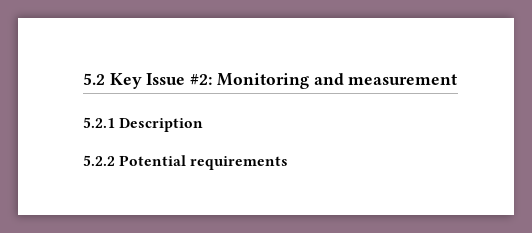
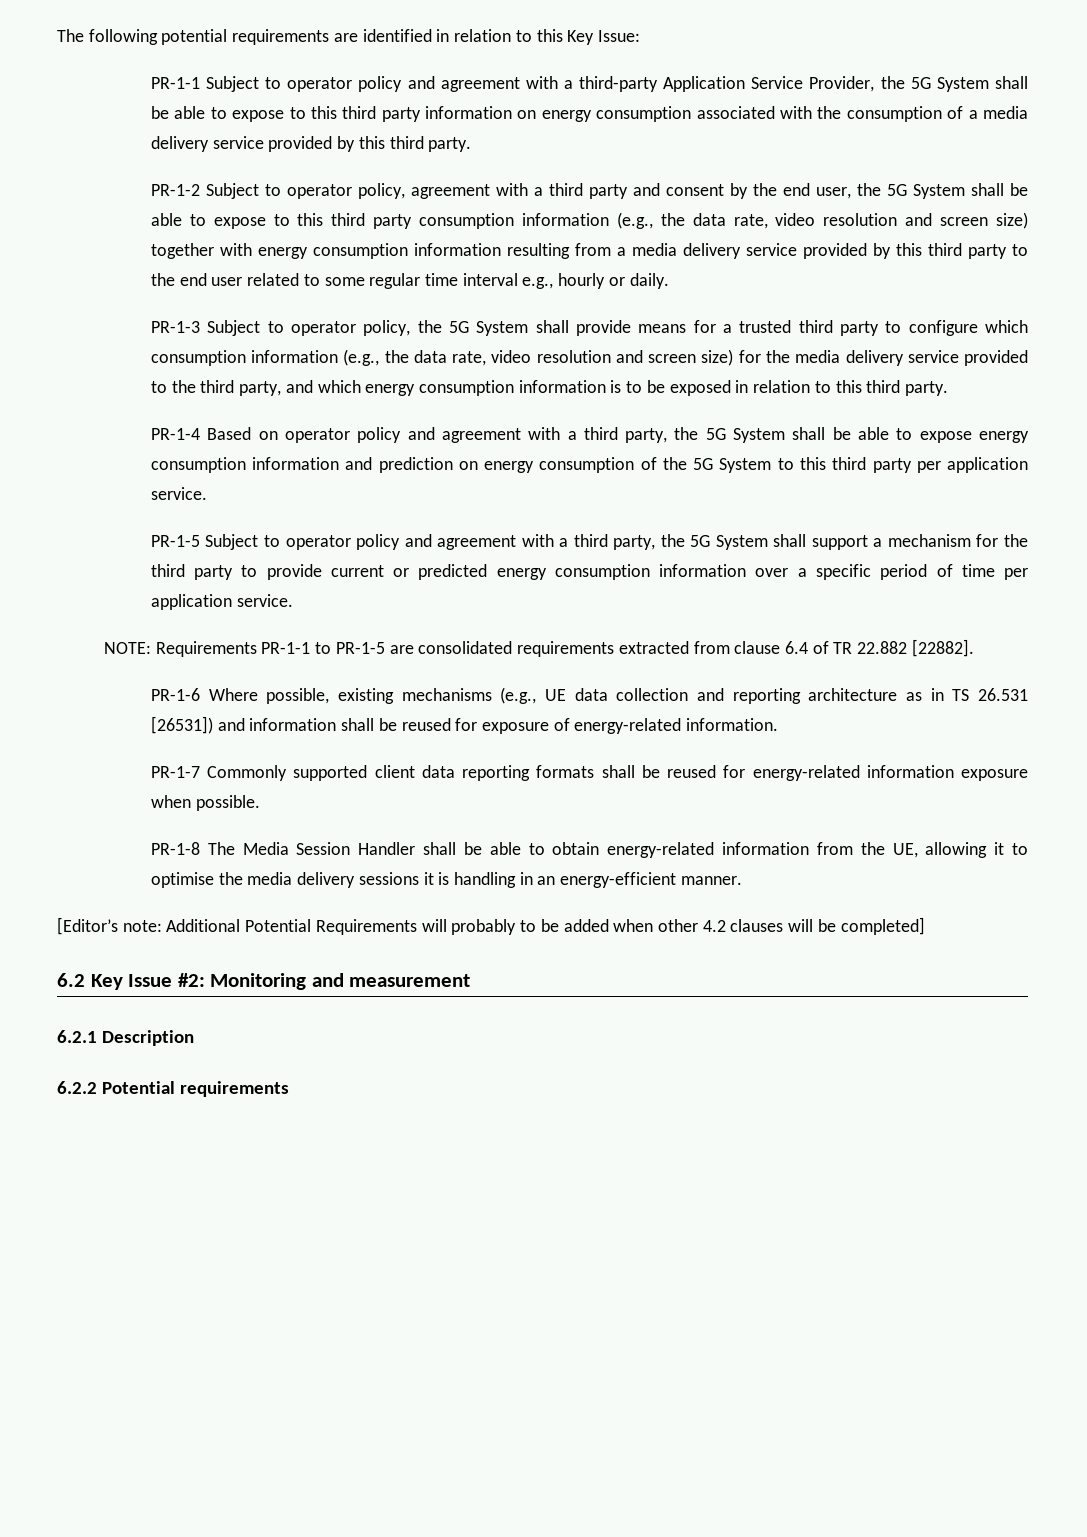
- 5.2 Key Issue #2: Monitoring and measurement
+ The following potential requirements are identified in relation to this Key Issue:
+ PR-1-1 Subject to operator policy and agreement with a third-party Application Service Provider, the 5G System shall be able to expose to this third party information on energy consumption associated with the consumption of a media delivery service provided by this third party.
+ PR-1-2 Subject to operator policy, agreement with a third party and consent by the end user, the 5G System shall be able to expose to this third party consumption information (e.g., the data rate, video resolution and screen size) together with energy consumption information resulting from a media delivery service provided by this third party to the end user related to some regular time interval e.g., hourly or daily.
+ PR-1-3 Subject to operator policy, the 5G System shall provide means for a trusted third party to configure which consumption information (e.g., the data rate, video resolution and screen size) for the media delivery service provided to the third party, and which energy consumption information is to be exposed in relation to this third party.
+ PR-1-4 Based on operator policy and agreement with a third party, the 5G System shall be able to expose energy consumption information and prediction on energy consumption of the 5G System to this third party per application service.
+ PR-1-5 Subject to operator policy and agreement with a third party, the 5G System shall support a mechanism for the third party to provide current or predicted energy consumption information over a specific period of time per application service.
+ NOTE: Requirements PR-1-1 to PR-1-5 are consolidated requirements extracted from clause 6.4 of TR 22.882 [22882].
+ PR-1-6 Where possible, existing mechanisms (e.g., UE data collection and reporting architecture as in TS 26.531 [26531]) and information shall be reused for exposure of energy-related information.
+ PR-1-7 Commonly supported client data reporting formats shall be reused for energy-related information exposure when possible.
+ PR-1-8 The Media Session Handler shall be able to obtain energy-related information from the UE, allowing it to optimise the media delivery sessions it is handling in an energy-efficient manner.
+ [Editor’s note: Additional Potential Requirements will probably to be added when other 4.2 clauses will be completed]
+ 6.2 Key Issue #2: Monitoring and measurement
- 5.2.1 Description
+ 6.2.1 Description
- 5.2.2 Potential requirements
+ 6.2.2 Potential requirements

